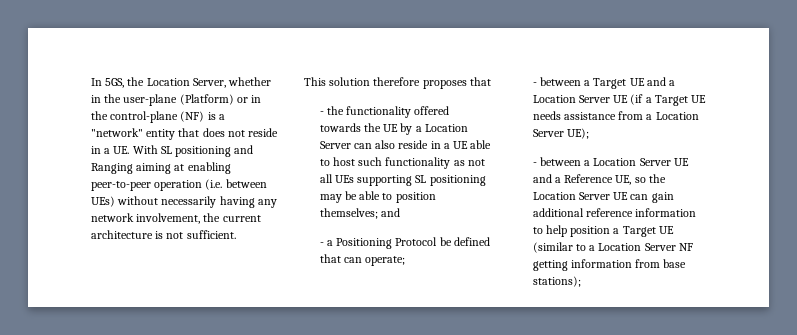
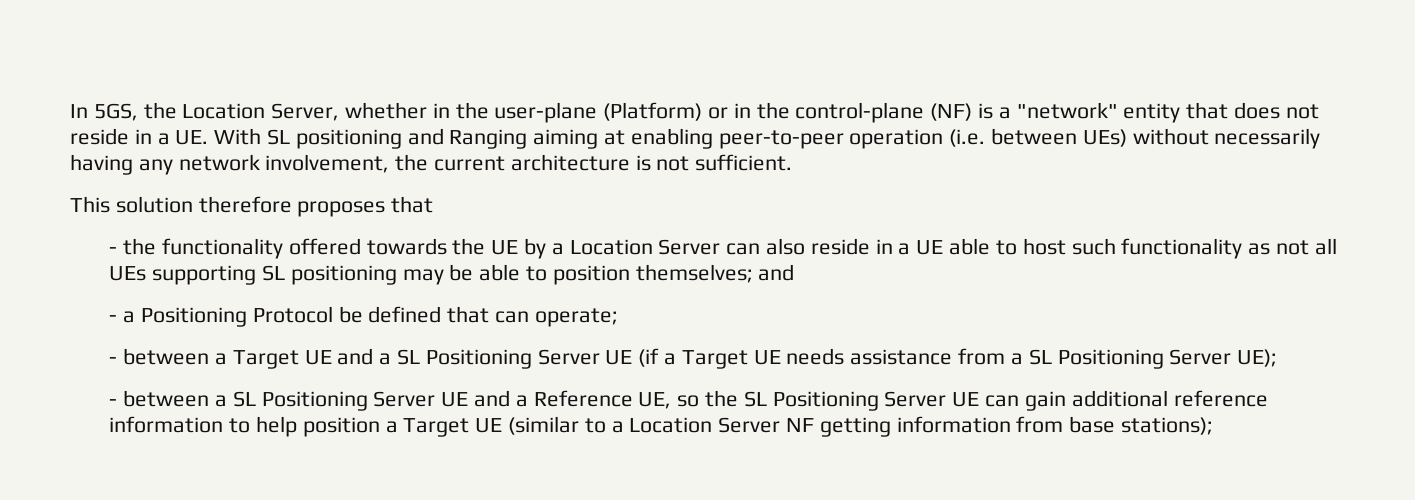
- - between a Target UE and a Location Server UE (if a Target UE needs assistance from a Location Server UE);
+ - between a Target UE and a SL Positioning Server UE (if a Target UE needs assistance from a SL Positioning Server UE);
- - between a Location Server UE and a Reference UE, so the Location Server UE can gain additional reference information to help position a Target UE (similar to a Location Server NF getting information from base stations);
+ - between a SL Positioning Server UE and a Reference UE, so the SL Positioning Server UE can gain additional reference information to help position a Target UE (similar to a Location Server NF getting information from base stations);

